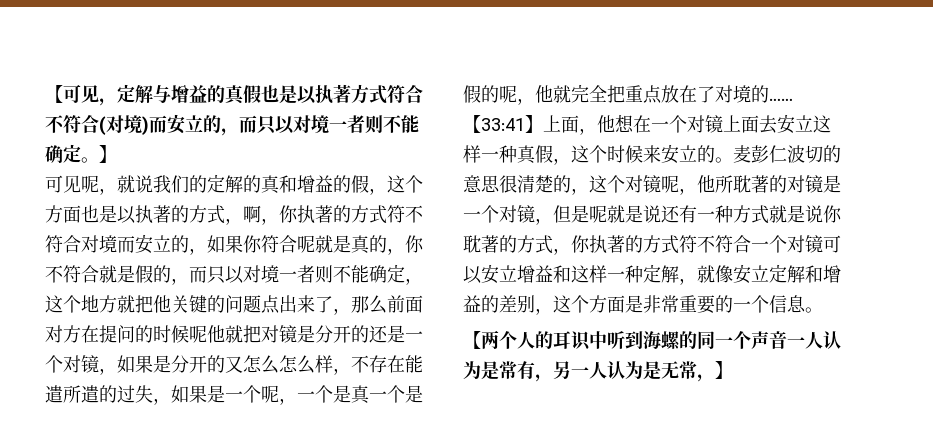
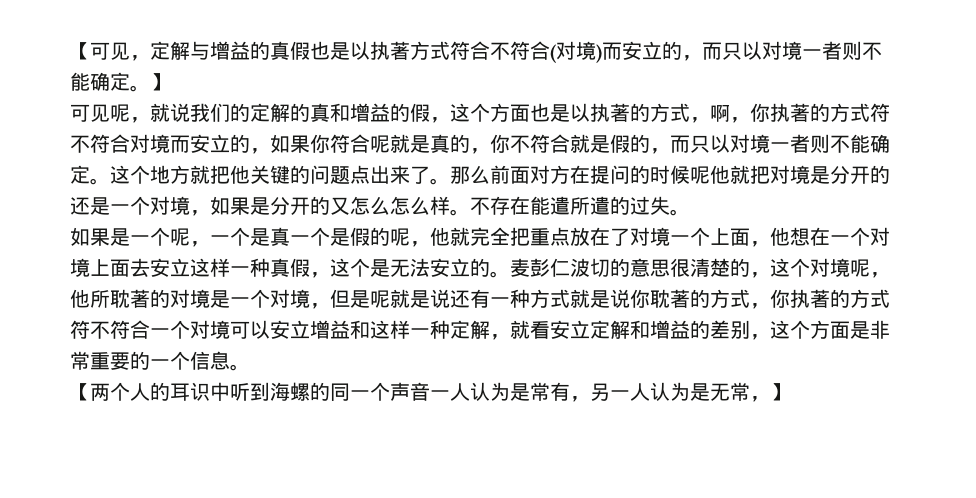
- 可见呢，就说我们的定解的真和增益的假，这个方面也是以执著的方式，啊，你执著的方式符不符合对境而安立的，如果你符合呢就是真的，你不符合就是假的，而只以对境一者则不能确定，这个地方就把他关键的问题点出来了，那么前面对方在提问的时候呢他就把对镜是分开的还是一个对镜，如果是分开的又怎么怎么样，不存在能遣所遣的过失，如果是一个呢，一个是真一个是假的呢，他就完全把重点放在了对境的……【33:41】上面，他想在一个对镜上面去安立这样一种真假，这个时候来安立的。
+ 可见呢，就说我们的定解的真和增益的假，这个方面也是以执著的方式，啊，你执著的方式符不符合对境而安立的，如果你符合呢就是真的，你不符合就是假的，而只以对境一者则不能确定。这个地方就把他关键的问题点出来了。那么前面对方在提问的时候呢他就把对境是分开的还是一个对境，如果是分开的又怎么怎么样。不存在能遣所遣的过失。
+ 如果是一个呢，一个是真一个是假的呢，他就完全把重点放在了对境一个上面，他想在一个对境上面去安立这样一种真假，这个是无法安立的。
- 麦彭仁波切的意思很清楚的，这个对镜呢，他所耽著的对镜是一个对镜，但是呢就是说还有一种方式就是说你耽著的方式，你执著的方式符不符合一个对镜可以安立增益和这样一种定解，就像安立定解和增益的差别，这个方面是非常重要的一个信息。
+ 麦彭仁波切的意思很清楚的，这个对境呢，他所耽著的对境是一个对境，但是呢就是说还有一种方式就是说你耽著的方式，你执著的方式符不符合一个对境可以安立增益和这样一种定解，就看安立定解和增益的差别，这个方面是非常重要的一个信息。

